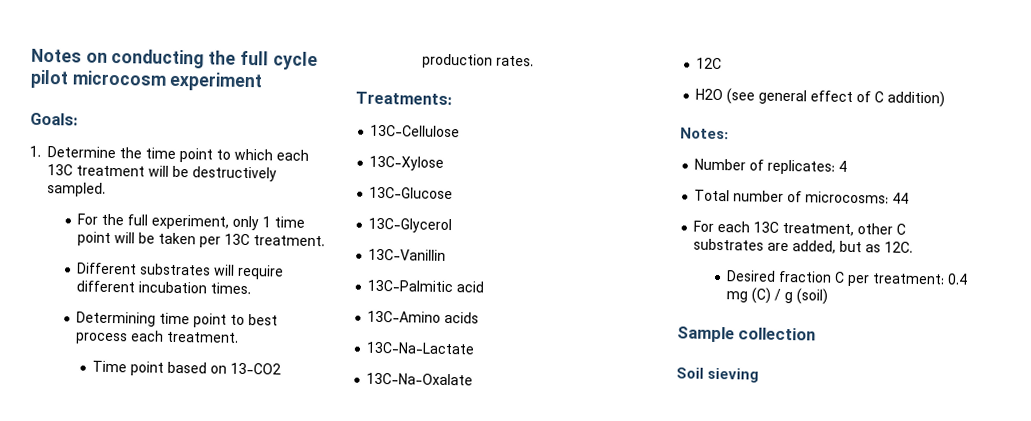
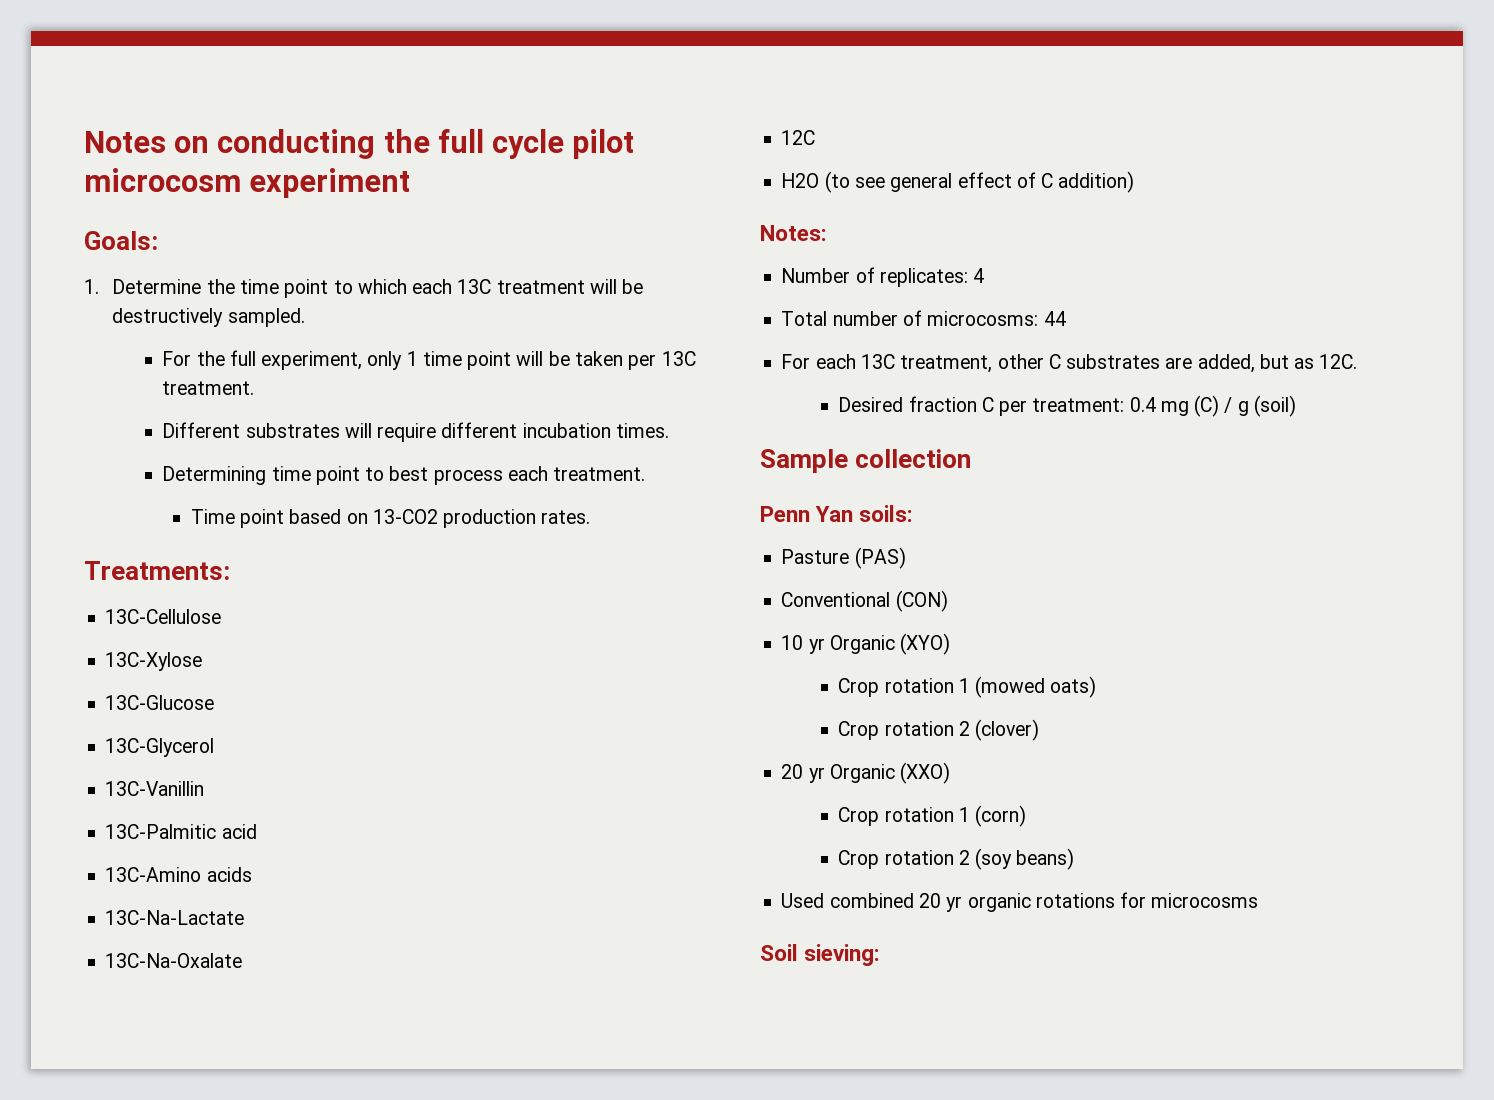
- H2O (see general effect of C addition)
+ H2O (to see general effect of C addition)
+ Penn Yan soils:
+ Pasture (PAS)
+ Conventional (CON)
+ 10 yr Organic (XYO)
+ Crop rotation 1 (mowed oats)
+ Crop rotation 2 (clover)
+ 20 yr Organic (XXO)
+ Crop rotation 1 (corn)
+ Crop rotation 2 (soy beans)
+ Used combined 20 yr organic rotations for microcosms
- Soil sieving
+ Soil sieving:

